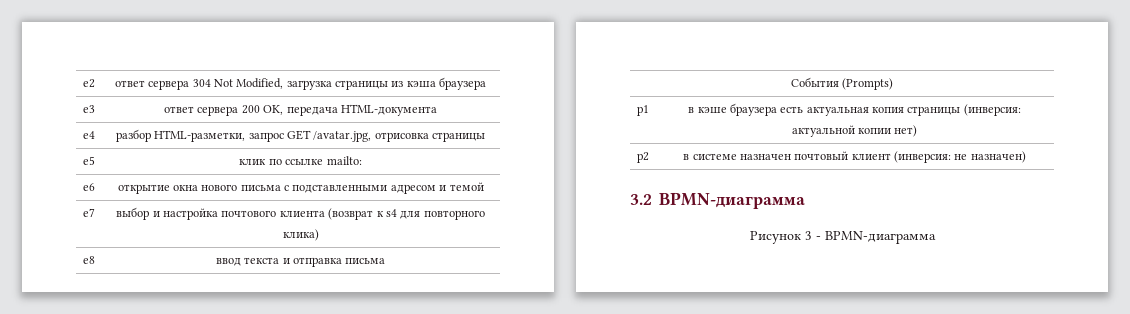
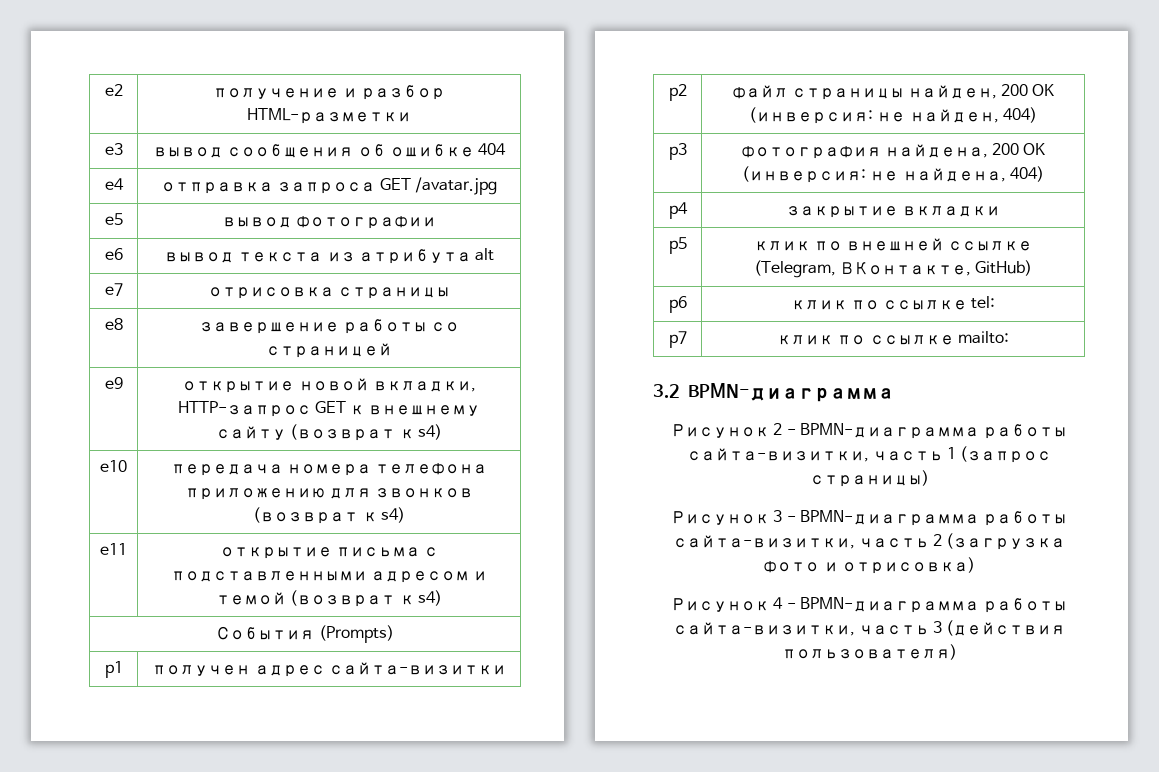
- e2 | ответ сервера 304 Not Modified, загрузка страницы из кэша браузера
- e3 | ответ сервера 200 OK, передача HTML-документа
- e4 | разбор HTML-разметки, запрос GET /avatar.jpg, отрисовка страницы
- e5 | клик по ссылке mailto:
- e6 | открытие окна нового письма с подставленными адресом и темой
- e7 | выбор и настройка почтового клиента (возврат к s4 для повторного клика)
- e8 | ввод текста и отправка письма
+ e2 | получение и разбор HTML-разметки
+ e3 | вывод сообщения об ошибке 404
+ e4 | отправка запроса GET /avatar.jpg
+ e5 | вывод фотографии
+ e6 | вывод текста из атрибута alt
+ e7 | отрисовка страницы
+ e8 | завершение работы со страницей
+ e9 | открытие новой вкладки, HTTP-запрос GET к внешнему сайту (возврат к s4)
+ e10 | передача номера телефона приложению для звонков (возврат к s4)
+ e11 | открытие письма с подставленными адресом и темой (возврат к s4)
  События (Prompts)
- p1 | в кэше браузера есть актуальная копия страницы (инверсия: актуальной копии нет)
- p2 | в системе назначен почтовый клиент (инверсия: не назначен)
+ p1 | получен адрес сайта-визитки
+ p2 | файл страницы найден, 200 OK (инверсия: не найден, 404)
+ p3 | фотография найдена, 200 OK (инверсия: не найдена, 404)
+ p4 | закрытие вкладки
+ p5 | клик по внешней ссылке (Telegram, ВКонтакте, GitHub)
+ p6 | клик по ссылке tel:
+ p7 | клик по ссылке mailto:
- Рисунок 3 - BPMN-диаграмма
+ Рисунок 2 - BPMN-диаграмма работы сайта-визитки, часть 1 (запрос страницы)
+ Рисунок 3 - BPMN-диаграмма работы сайта-визитки, часть 2 (загрузка фото и отрисовка)
+ Рисунок 4 - BPMN-диаграмма работы сайта-визитки, часть 3 (действия пользователя)

